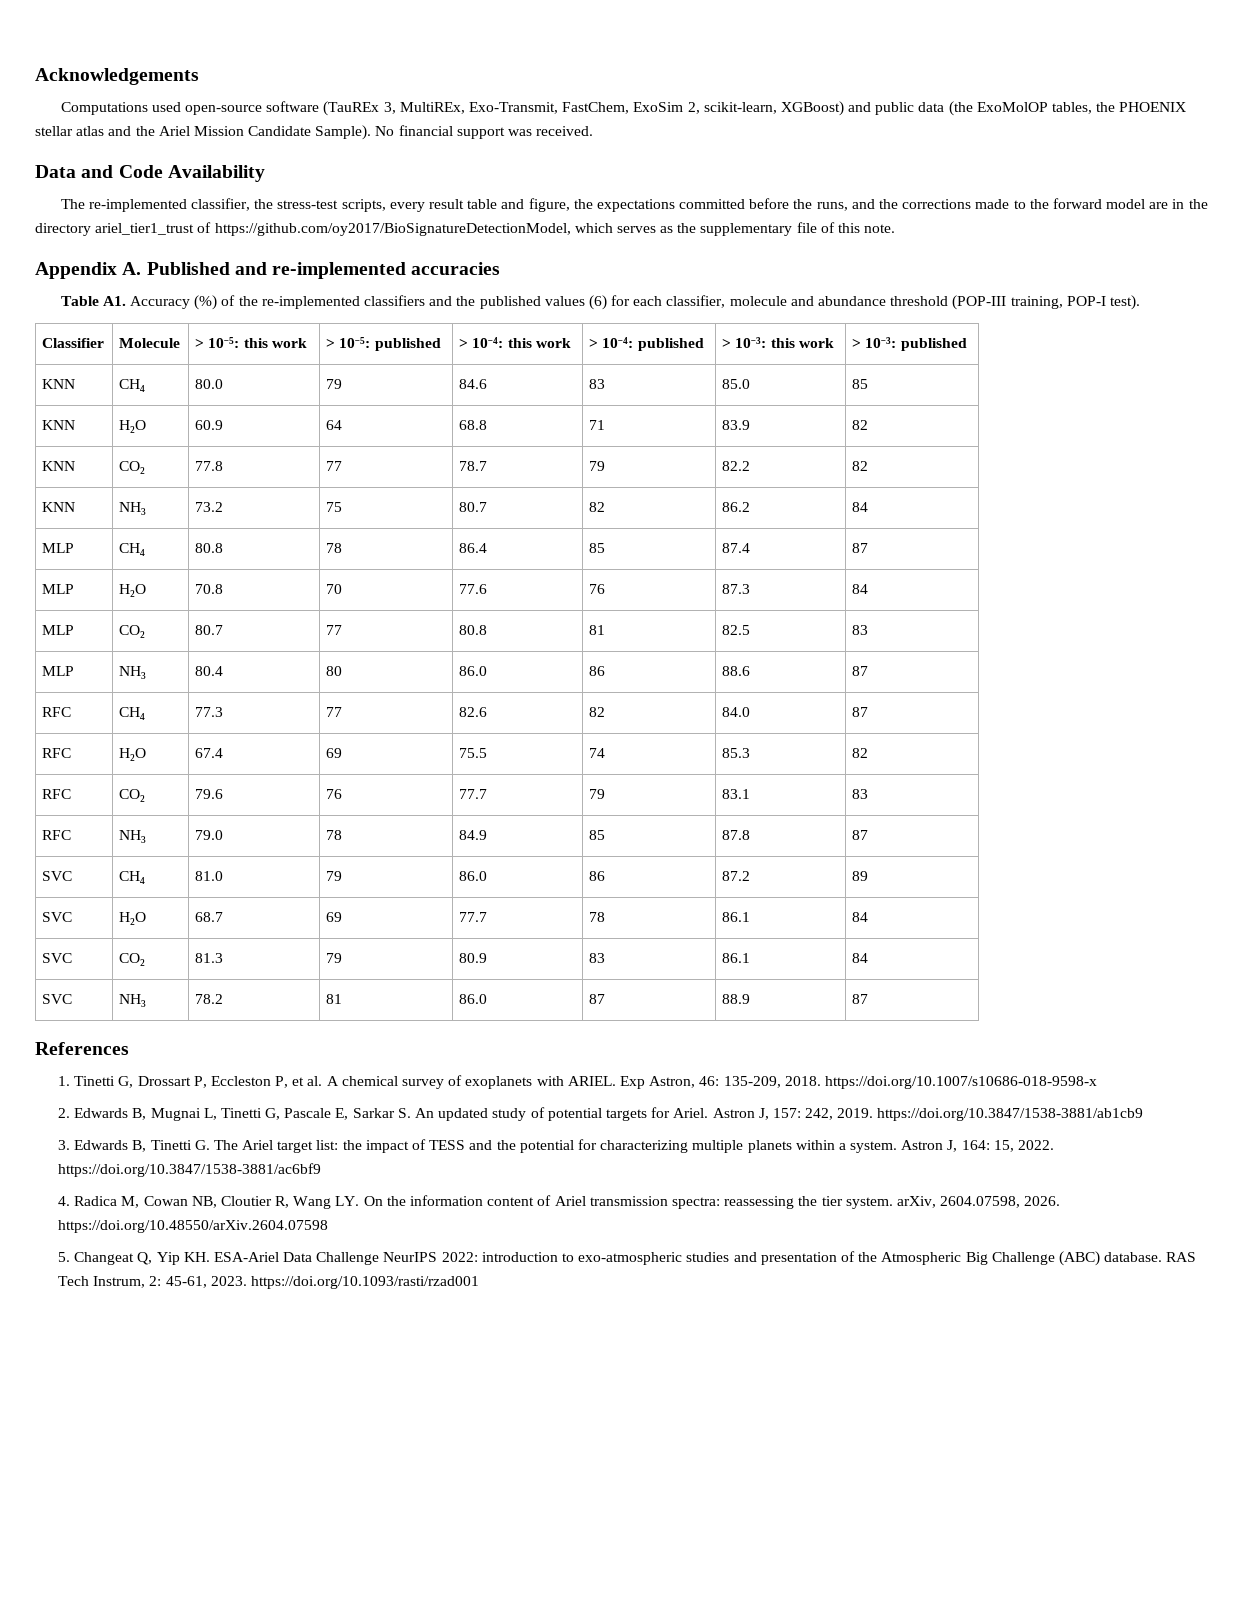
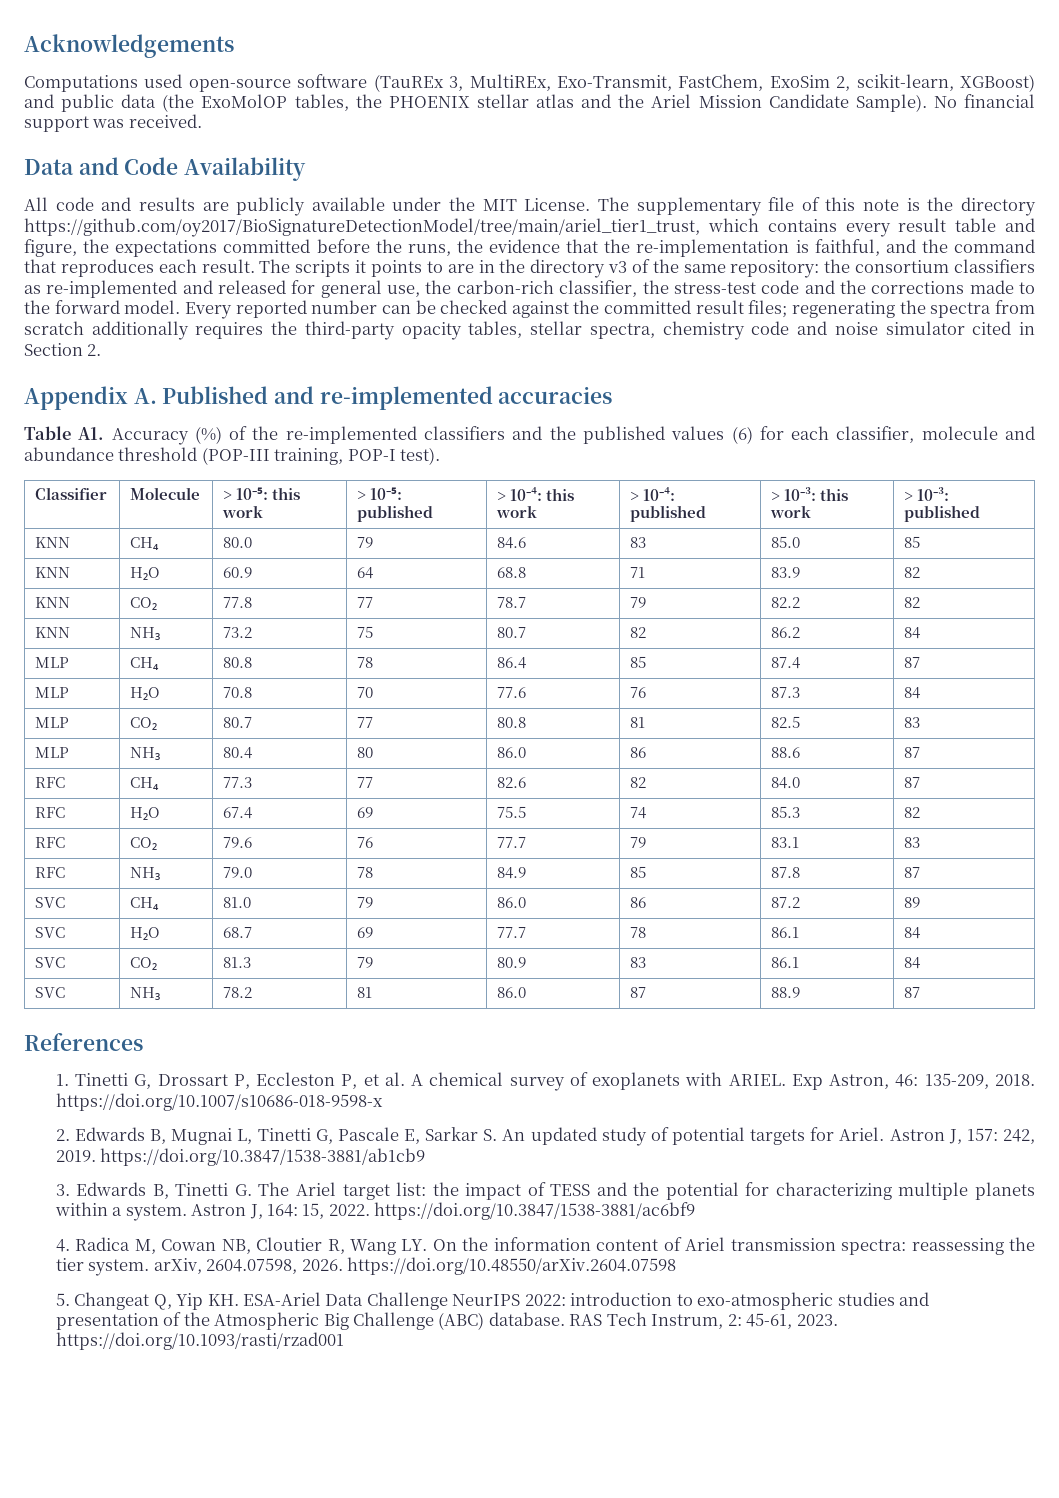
- The re-implemented classifier, the stress-test scripts, every result table and figure, the expectations committed before the runs, and the corrections made to the forward model are in the directory ariel_tier1_trust of https://github.com/oy2017/BioSignatureDetectionModel, which serves as the supplementary file of this note.
+ All code and results are publicly available under the MIT License. The supplementary file of this note is the directory https://github.com/oy2017/BioSignatureDetectionModel/tree/main/ariel_tier1_trust, which contains every result table and figure, the expectations committed before the runs, the evidence that the re-implementation is faithful, and the command that reproduces each result. The scripts it points to are in the directory v3 of the same repository: the consortium classifiers as re-implemented and released for general use, the carbon-rich classifier, the stress-test code and the corrections made to the forward model. Every reported number can be checked against the committed result files; regenerating the spectra from scratch additionally requires the third-party opacity tables, stellar spectra, chemistry code and noise simulator cited in Section 2.

